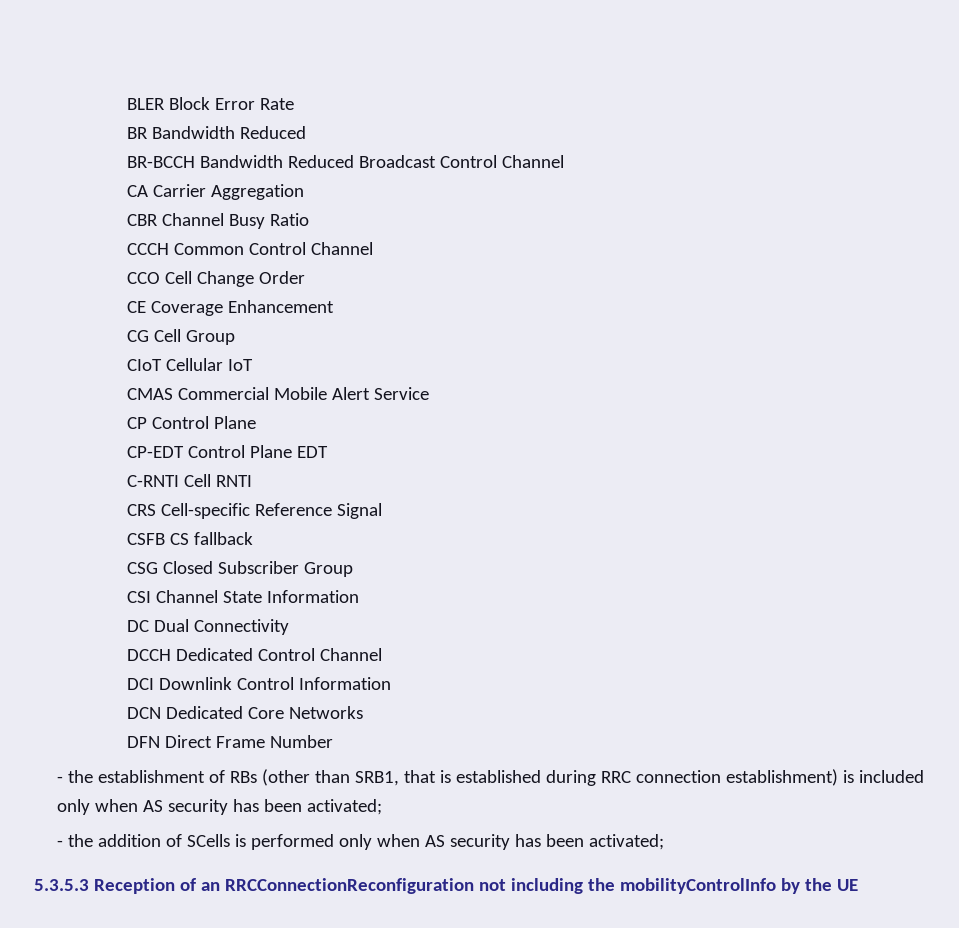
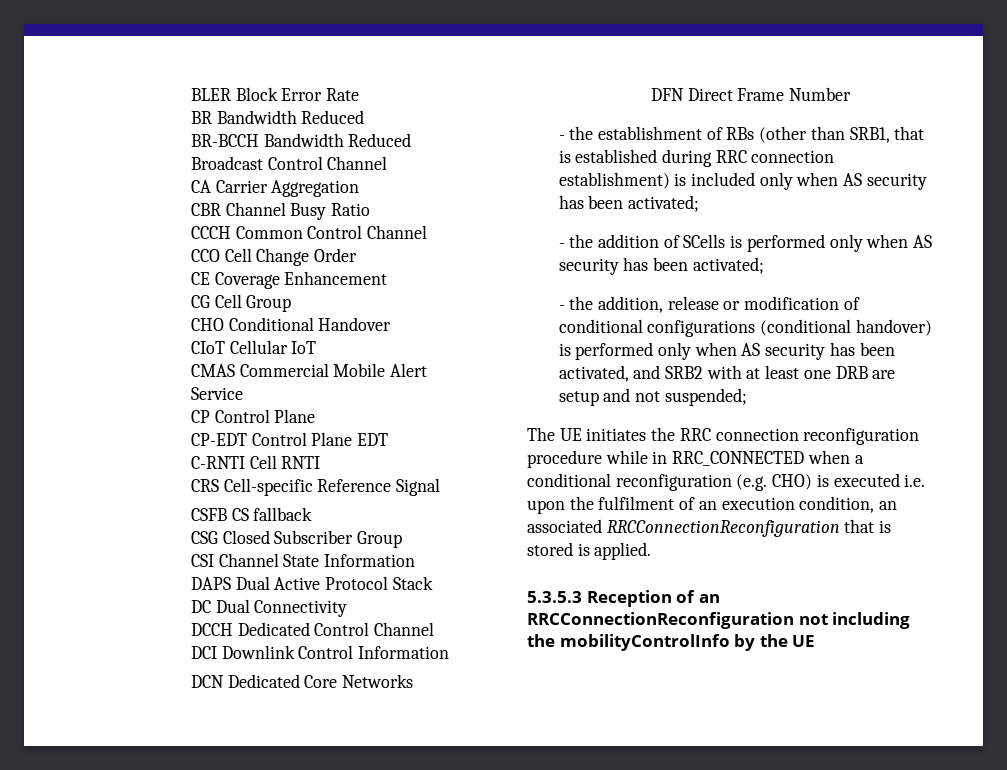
+ CHO Conditional Handover
+ DAPS Dual Active Protocol Stack
+ - the addition, release or modification of conditional configurations (conditional handover) is performed only when AS security has been activated, and SRB2 with at least one DRB are setup and not suspended;
+ The UE initiates the RRC connection reconfiguration procedure while in RRC_CONNECTED when a conditional reconfiguration (e.g. CHO) is executed i.e. upon the fulfilment of an execution condition, an associated RRCConnectionReconfiguration that is stored is applied.

